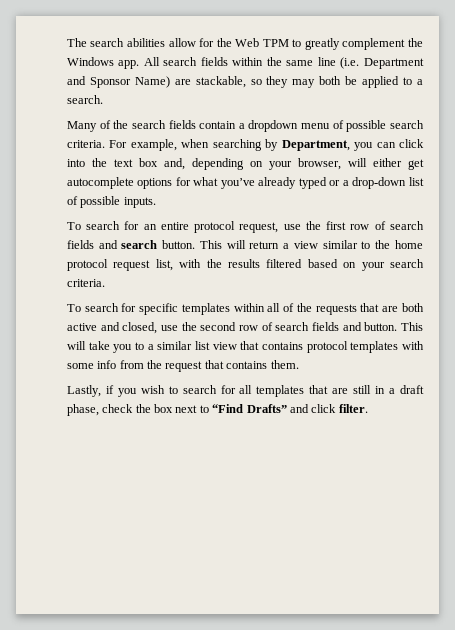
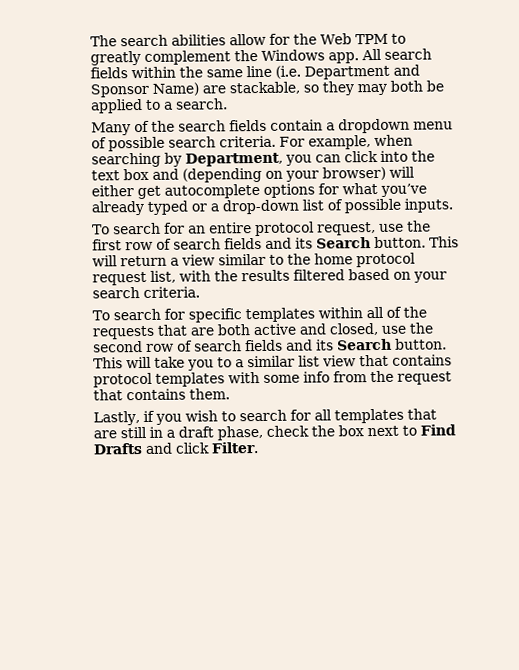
- For example, when searching by Department, you can click into the text box and, depending on your browser, will either get autocomplete options for what you’ve already typed or a drop-down list of possible inputs.
+ For example, when searching by Department, you can click into the text box and (depending on your browser) will either get autocomplete options for what you’ve already typed or a drop-down list of possible inputs.
- To search for an entire protocol request, use the first row of search fields and search button.
+ To search for an entire protocol request, use the first row of search fields and its Search button.
- To search for specific templates within all of the requests that are both active and closed, use the second row of search fields and button.
+ To search for specific templates within all of the requests that are both active and closed, use the second row of search fields and its Search button.
- Lastly, if you wish to search for all templates that are still in a draft phase, check the box next to “Find Drafts” and click filter.
+ Lastly, if you wish to search for all templates that are still in a draft phase, check the box next to Find Drafts and click Filter.

